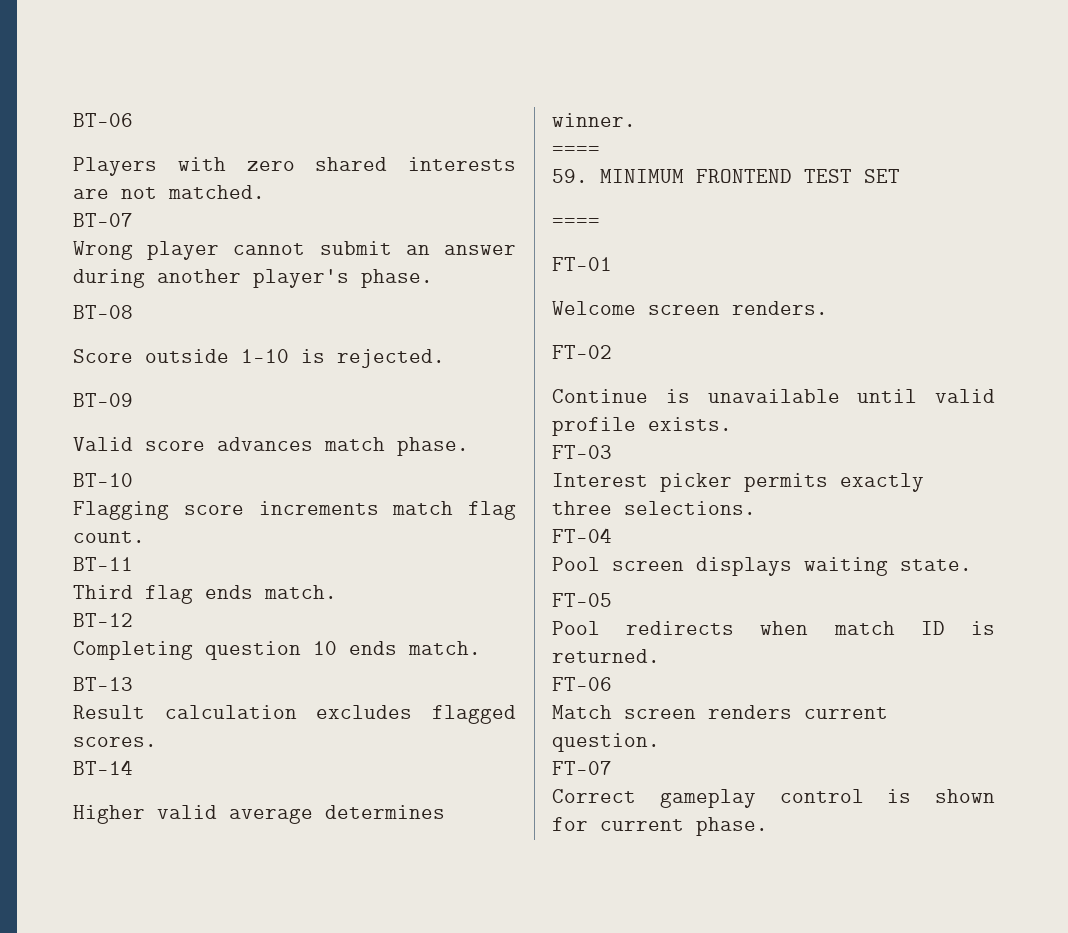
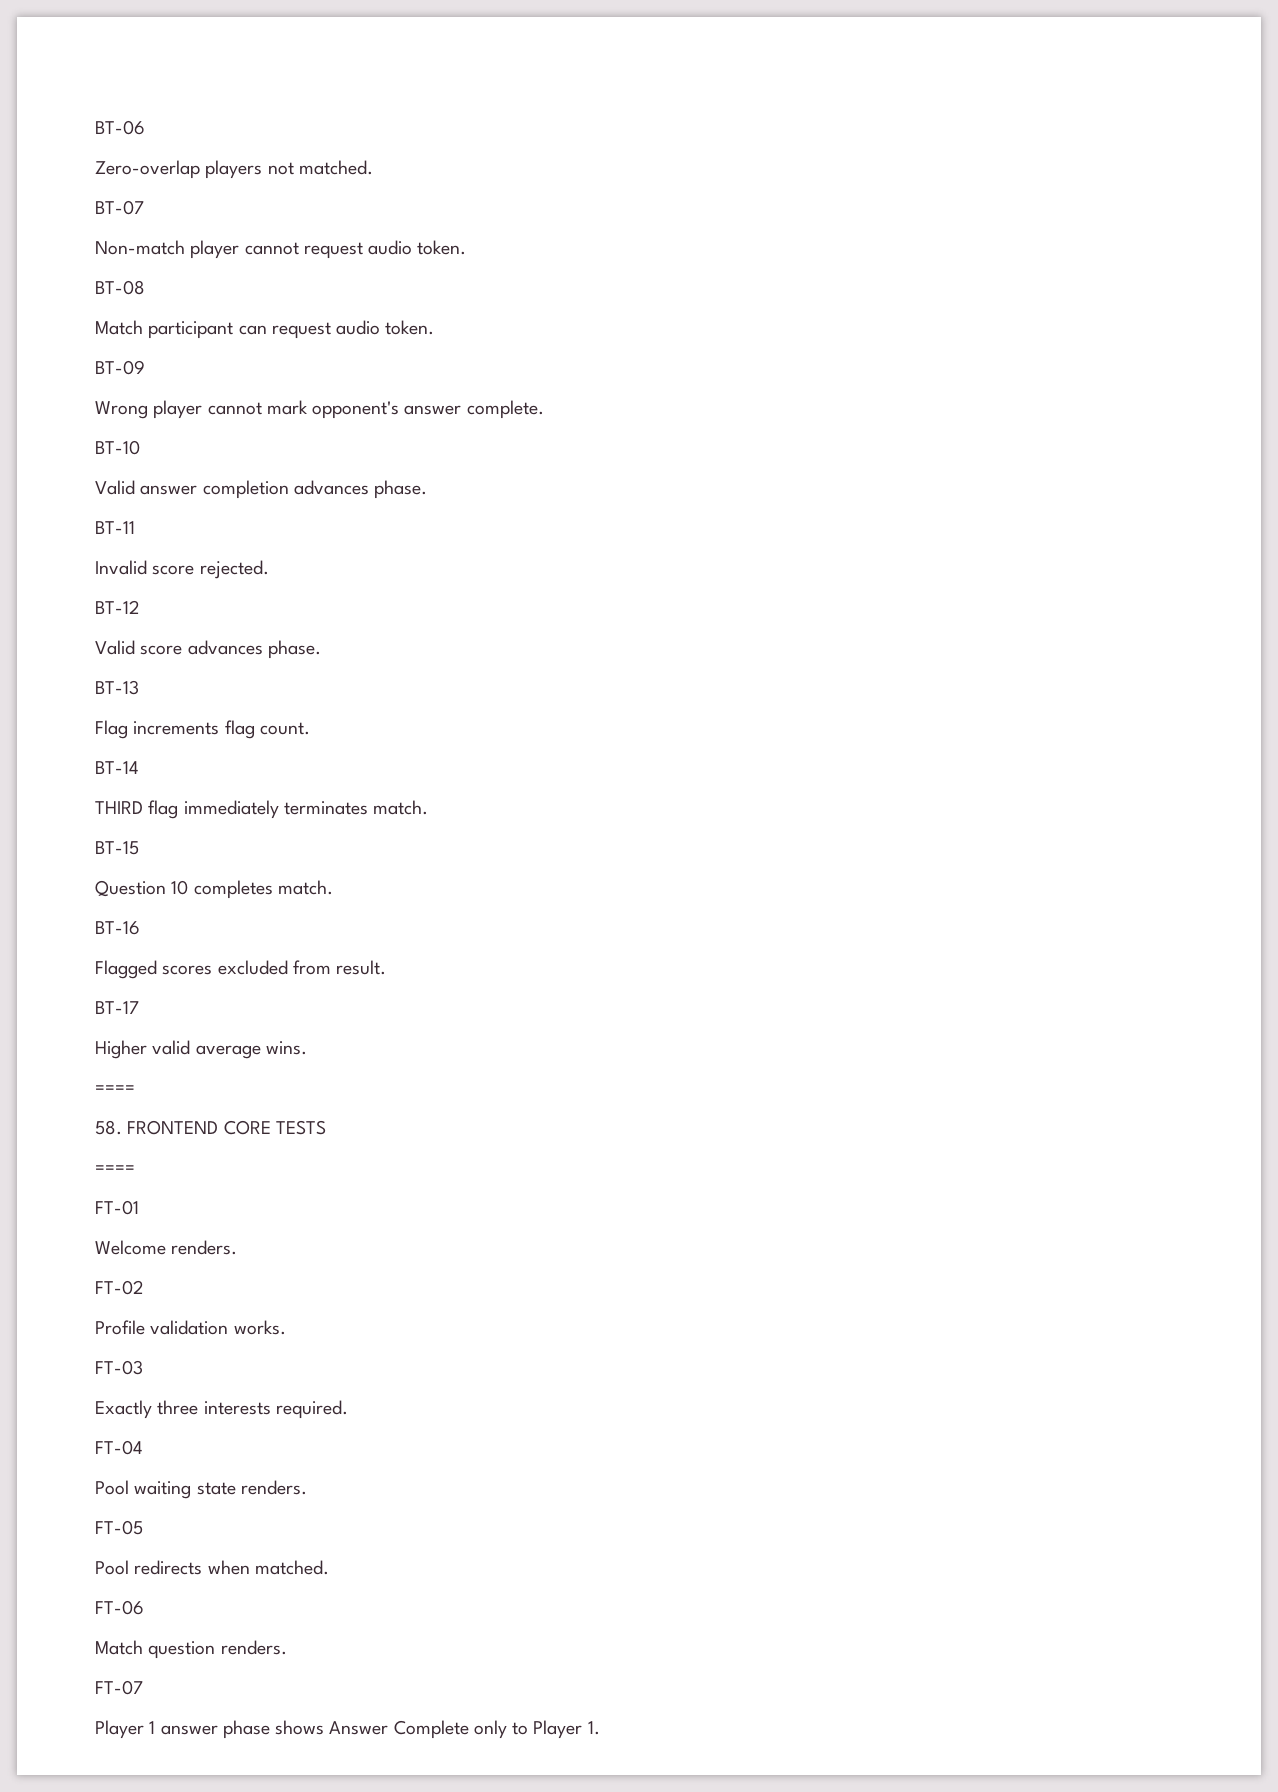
- Players with zero shared interests are not matched.
+ Zero-overlap players not matched.
  BT-07
- Wrong player cannot submit an answer during another player's phase.
+ Non-match player cannot request audio token.
  BT-08
- Score outside 1–10 is rejected.
+ Match participant can request audio token.
+ BT-09
+ Wrong player cannot mark opponent's answer complete.
+ BT-10
+ Valid answer completion advances phase.
+ BT-11
+ Invalid score rejected.
- BT-09
+ BT-12
- Valid score advances match phase.
- BT-10
- Flagging score increments match flag count.
- BT-11
- Third flag ends match.
- BT-12
- Completing question 10 ends match.
+ Valid score advances phase.
  BT-13
- Result calculation excludes flagged scores.
+ Flag increments flag count.
  BT-14
+ THIRD flag immediately terminates match.
+ BT-15
+ Question 10 completes match.
+ BT-16
+ Flagged scores excluded from result.
+ BT-17
- Higher valid average determines winner.
+ Higher valid average wins.
  ====
- 59. MINIMUM FRONTEND TEST SET
+ 58. FRONTEND CORE TESTS
- Welcome screen renders.
+ Welcome renders.
- Continue is unavailable until valid profile exists.
+ Profile validation works.
  FT-03
- Interest picker permits exactly three selections.
+ Exactly three interests required.
  FT-04
- Pool screen displays waiting state.
+ Pool waiting state renders.
  FT-05
- Pool redirects when match ID is returned.
+ Pool redirects when matched.
  FT-06
- Match screen renders current question.
+ Match question renders.
  FT-07
- Correct gameplay control is shown for current phase.
+ Player 1 answer phase shows Answer Complete only to Player 1.

